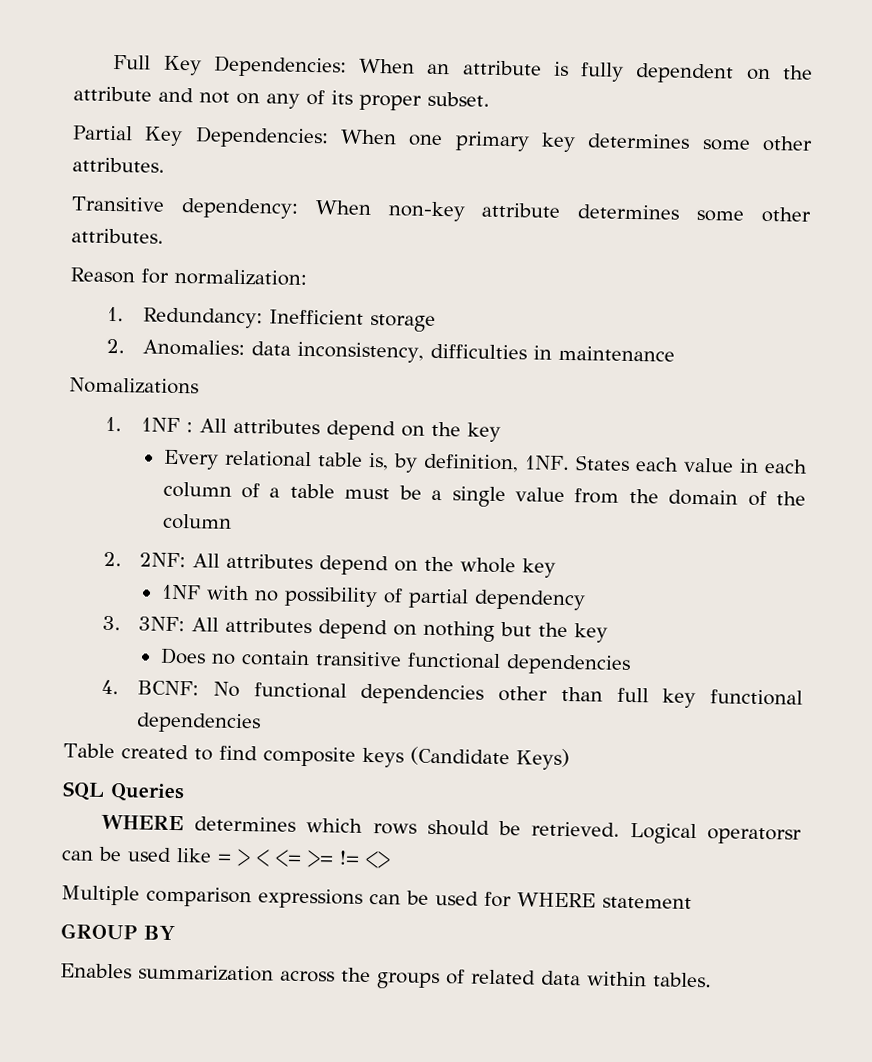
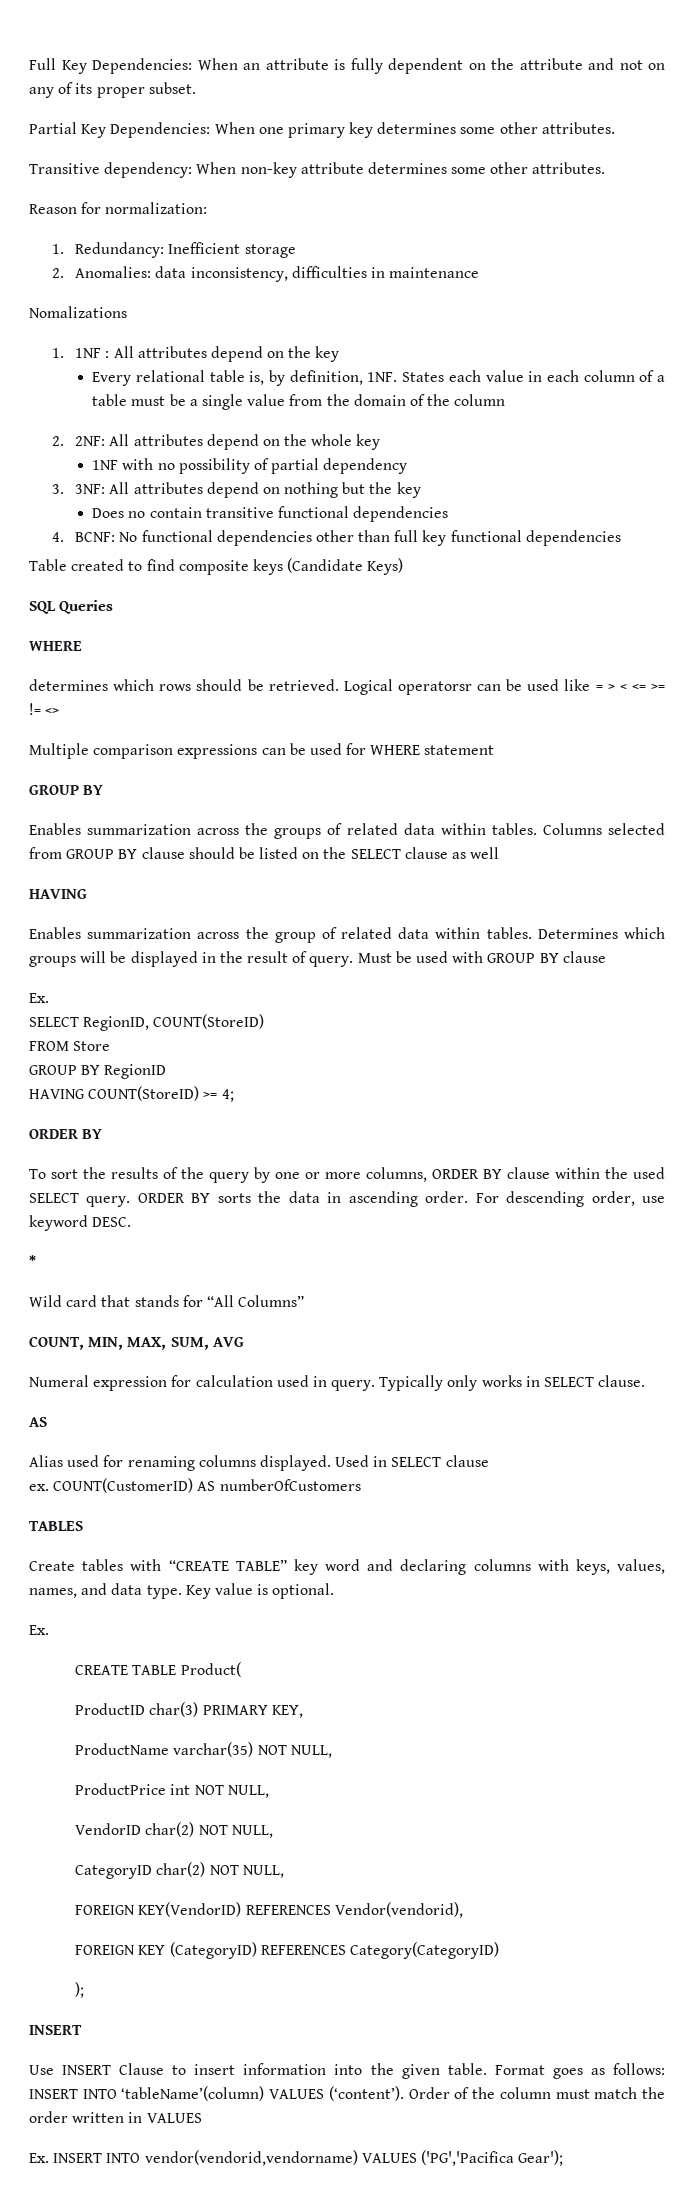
  SQL Queries
- WHERE determines which rows should be retrieved.
+ WHERE
+ determines which rows should be retrieved.
+ Columns selected from GROUP BY clause should be listed on the SELECT clause as well
+ HAVING
+ Enables summarization across the group of related data within tables. Determines which groups will be displayed in the result of query. Must be used with GROUP BY clause
+ Ex.
+ SELECT RegionID, COUNT(StoreID)
+ FROM Store
+ GROUP BY RegionID
+ HAVING COUNT(StoreID) >= 4;
+ ORDER BY
+ To sort the results of the query by one or more columns, ORDER BY clause within the used SELECT query. ORDER BY sorts the data in ascending order. For descending order, use keyword DESC.
+ *
+ Wild card that stands for “All Columns”
+ COUNT, MIN, MAX, SUM, AVG
+ Numeral expression for calculation used in query. Typically only works in SELECT clause.
+ AS
+ Alias used for renaming columns displayed. Used in SELECT clause
+ ex. COUNT(CustomerID) AS numberOfCustomers
+ TABLES
+ Create tables with “CREATE TABLE” key word and declaring columns with keys, values, names, and data type. Key value is optional.
+ Ex.
+ CREATE TABLE Product(
+ ProductID char(3) PRIMARY KEY,
+ ProductName varchar(35) NOT NULL,
+ ProductPrice int NOT NULL,
+ VendorID char(2) NOT NULL,
+ CategoryID char(2) NOT NULL,
+ FOREIGN KEY(VendorID) REFERENCES Vendor(vendorid),
+ FOREIGN KEY (CategoryID) REFERENCES Category(CategoryID)
+ );
+ INSERT
+ Use INSERT Clause to insert information into the given table. Format goes as follows: INSERT INTO ‘tableName’(column) VALUES (‘content’). Order of the column must match the order written in VALUES
+ Ex. INSERT INTO vendor(vendorid,vendorname) VALUES ('PG','Pacifica Gear');

